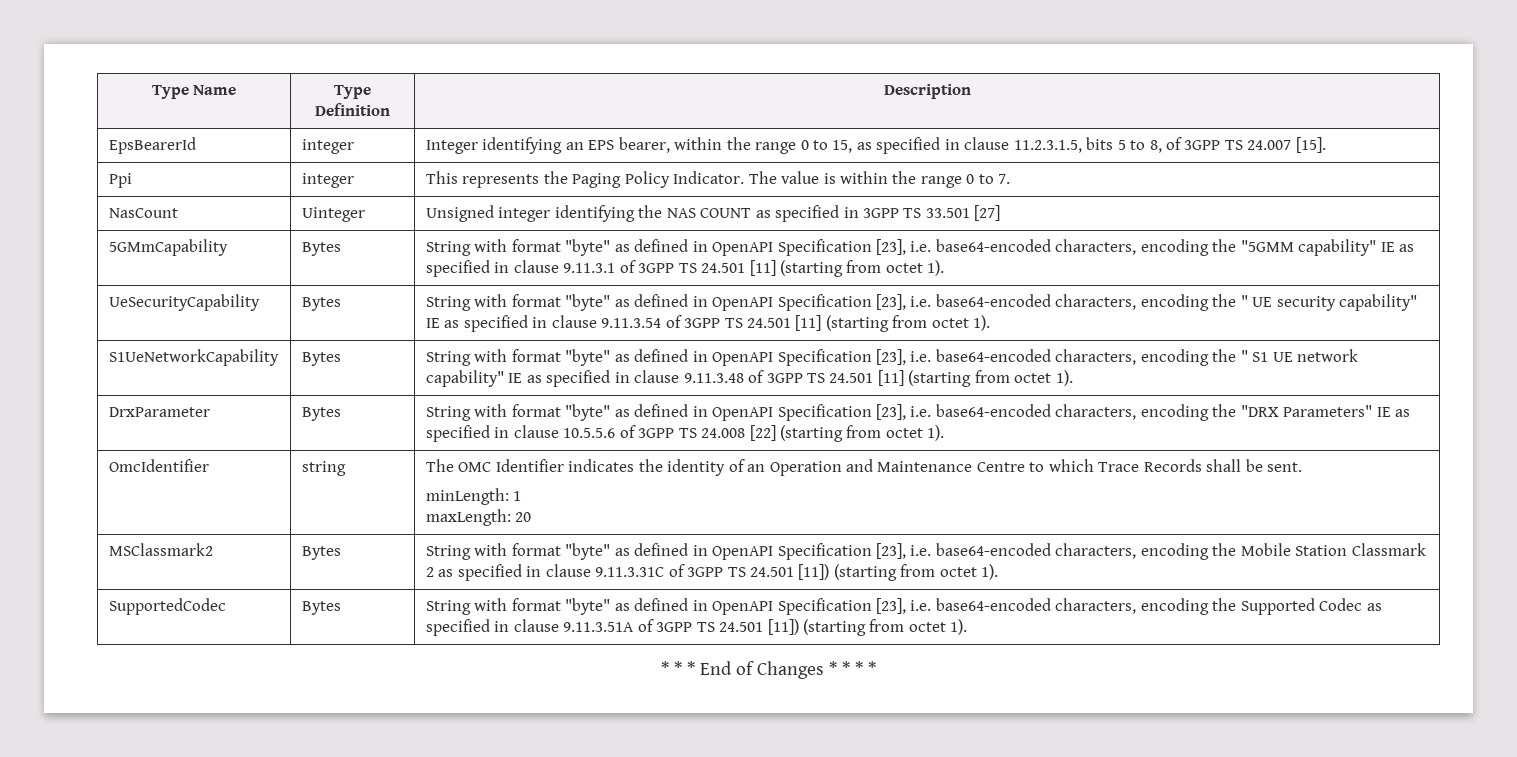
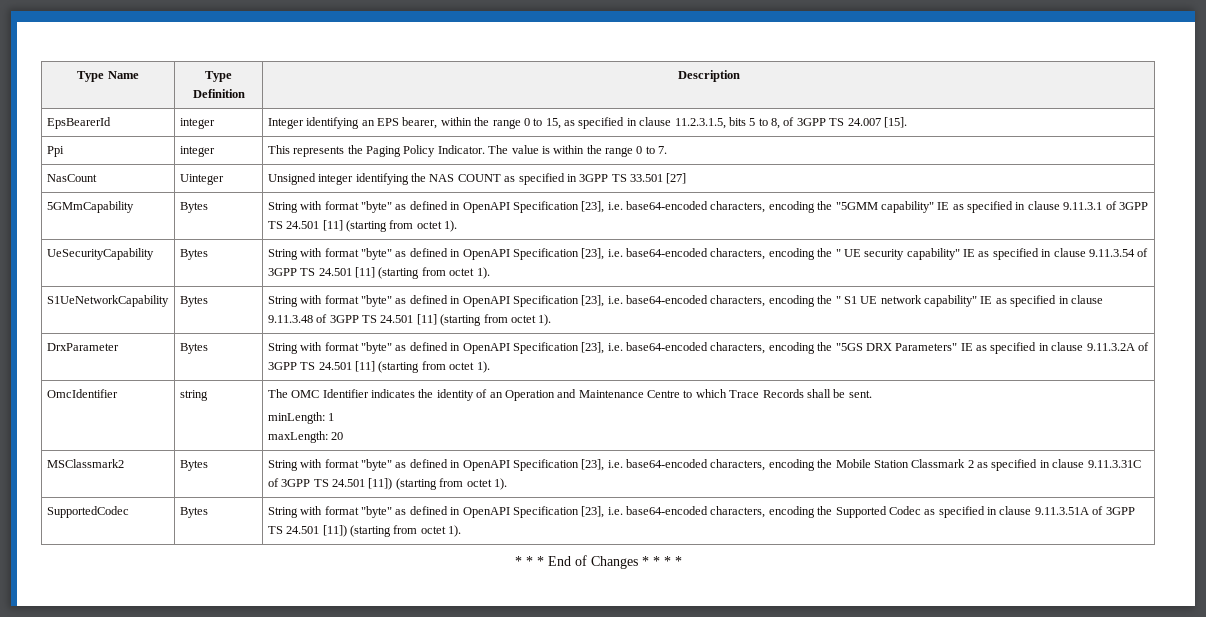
- DrxParameter | Bytes | String with format "byte" as defined in OpenAPI Specification [23], i.e. base64-encoded characters, encoding the "DRX Parameters" IE as specified in clause 10.5.5.6 of 3GPP TS 24.008 [22] (starting from octet 1).
+ DrxParameter | Bytes | String with format "byte" as defined in OpenAPI Specification [23], i.e. base64-encoded characters, encoding the "5GS DRX Parameters" IE as specified in clause 9.11.3.2A of 3GPP TS 24.501 [11] (starting from octet 1).

